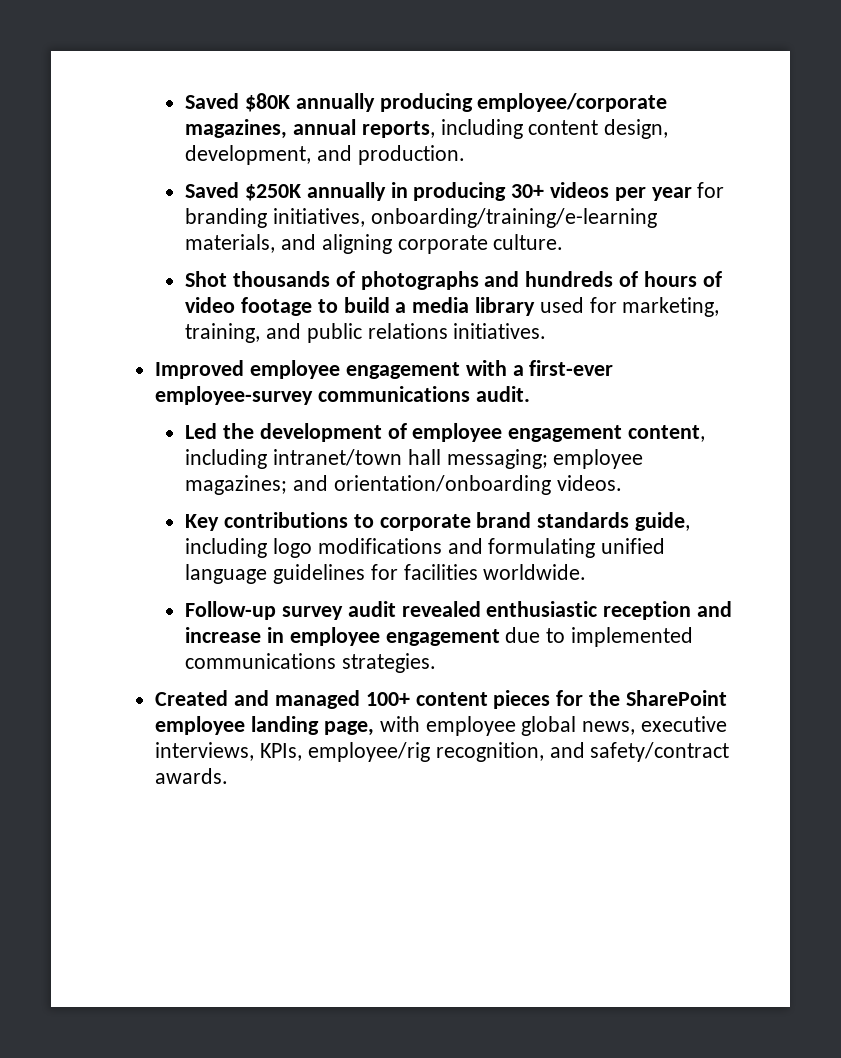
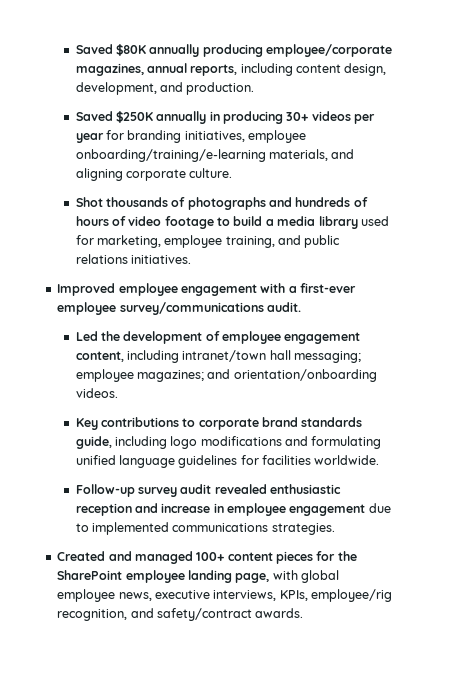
- Saved $250K annually in producing 30+ videos per year for branding initiatives, onboarding/training/e-learning materials, and aligning corporate culture.
+ Saved $250K annually in producing 30+ videos per year for branding initiatives, employee onboarding/training/e-learning materials, and aligning corporate culture.
- Shot thousands of photographs and hundreds of hours of video footage to build a media library used for marketing, training, and public relations initiatives.
+ Shot thousands of photographs and hundreds of hours of video footage to build a media library used for marketing, employee training, and public relations initiatives.
- Improved employee engagement with a first-ever employee-survey communications audit.
+ Improved employee engagement with a first-ever employee survey/communications audit.
- Created and managed 100+ content pieces for the SharePoint employee landing page, with employee global news, executive interviews, KPIs, employee/rig recognition, and safety/contract awards.
+ Created and managed 100+ content pieces for the SharePoint employee landing page, with global employee news, executive interviews, KPIs, employee/rig recognition, and safety/contract awards.

